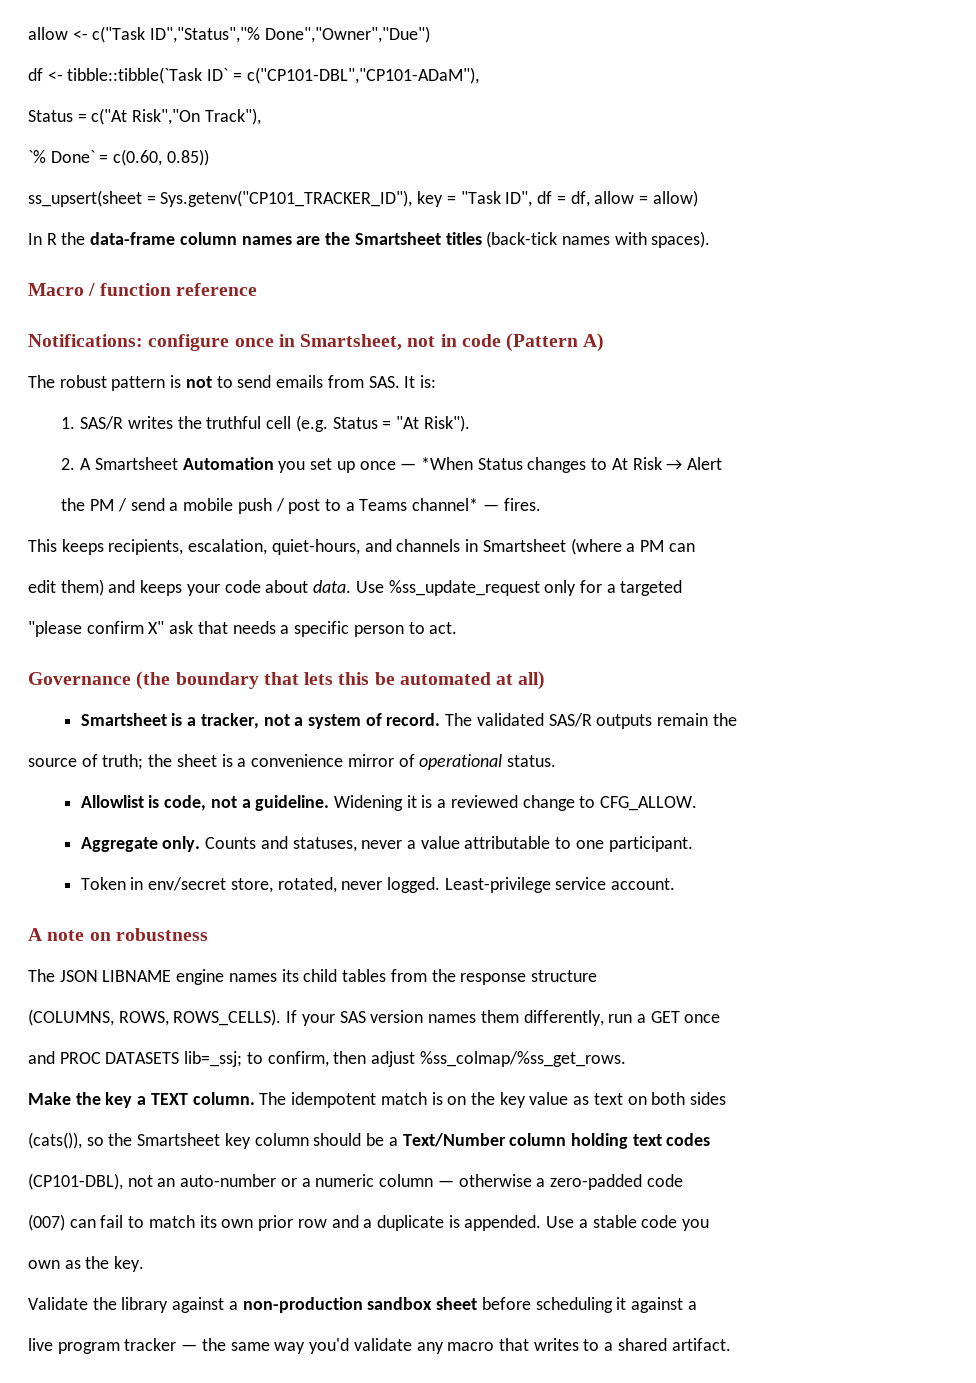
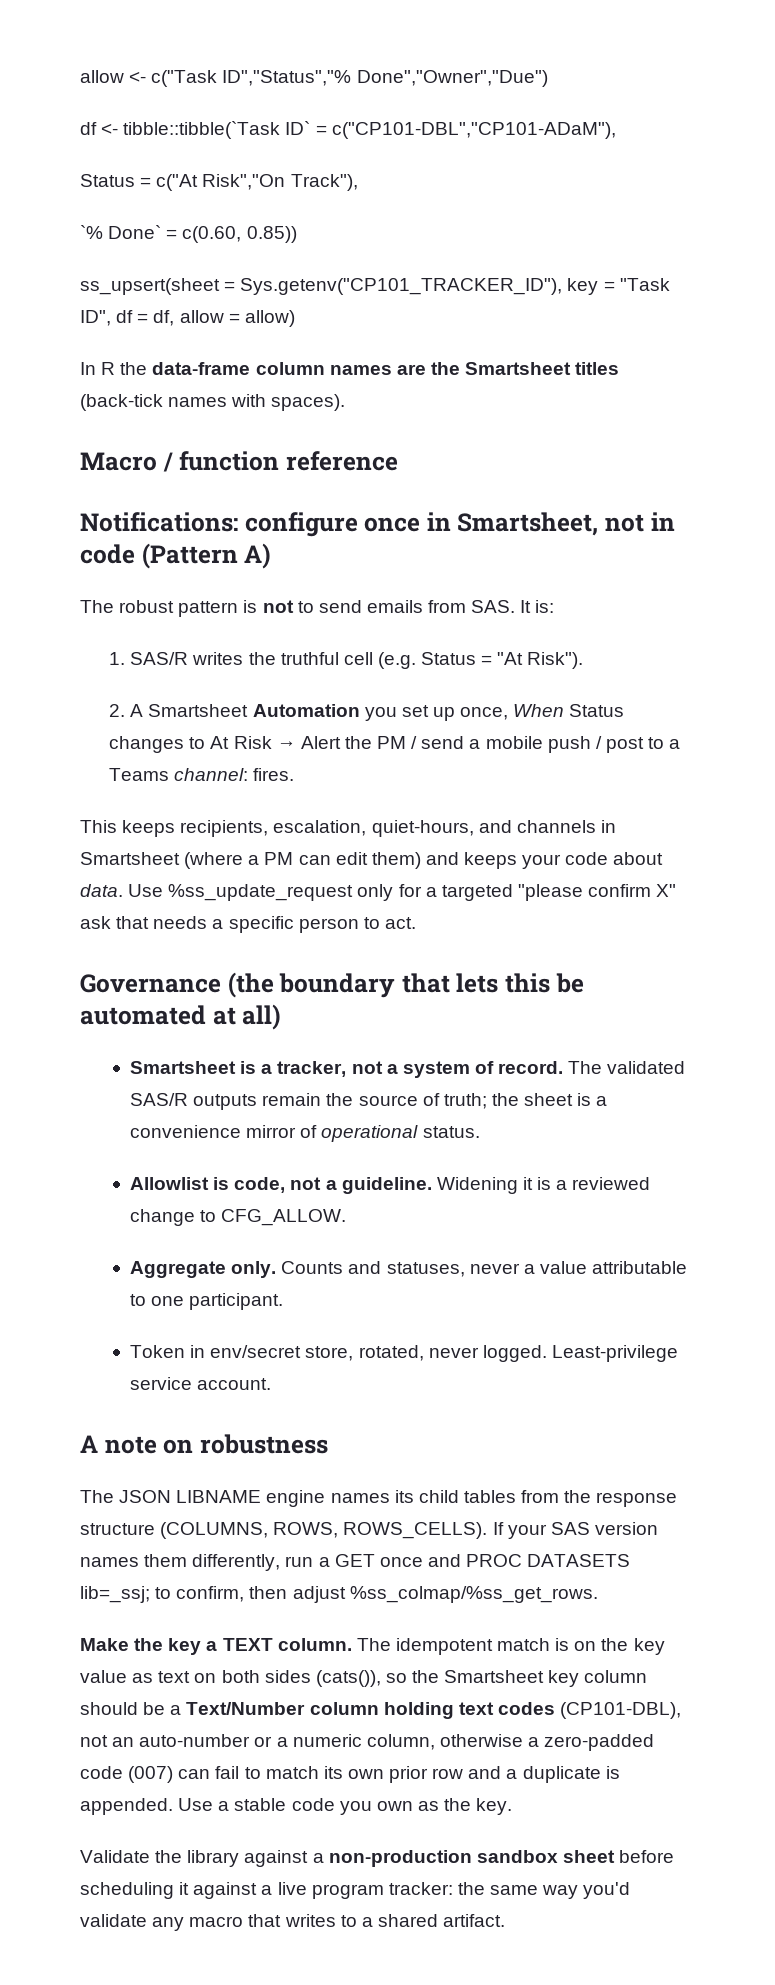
- 2. A Smartsheet Automation you set up once — *When Status changes to At Risk → Alert
- the PM / send a mobile push / post to a Teams channel* — fires.
+ 2. A Smartsheet Automation you set up once, When Status changes to At Risk → Alert the PM / send a mobile push / post to a Teams channel: fires.
- This keeps recipients, escalation, quiet-hours, and channels in Smartsheet (where a PM can
- edit them) and keeps your code about data.
+ This keeps recipients, escalation, quiet-hours, and channels in Smartsheet (where a PM can edit them) and keeps your code about data.
- Use %ss_update_request only for a targeted
- "please confirm X" ask that needs a specific person to act.
+ Use %ss_update_request only for a targeted "please confirm X" ask that needs a specific person to act.
- The validated SAS/R outputs remain the
- source of truth; the sheet is a convenience mirror of operational status.
+ The validated SAS/R outputs remain the source of truth; the sheet is a convenience mirror of operational status.
- The JSON LIBNAME engine names its child tables from the response structure
- (COLUMNS, ROWS, ROWS_CELLS).
+ The JSON LIBNAME engine names its child tables from the response structure (COLUMNS, ROWS, ROWS_CELLS).
- If your SAS version names them differently, run a GET once
- and PROC DATASETS lib=_ssj; to confirm, then adjust %ss_colmap/%ss_get_rows.
+ If your SAS version names them differently, run a GET once and PROC DATASETS lib=_ssj; to confirm, then adjust %ss_colmap/%ss_get_rows.
- The idempotent match is on the key value as text on both sides
- (cats()), so the Smartsheet key column should be a Text/Number column holding text codes
- (CP101-DBL), not an auto-number or a numeric column — otherwise a zero-padded code
- (007) can fail to match its own prior row and a duplicate is appended.
+ The idempotent match is on the key value as text on both sides (cats()), so the Smartsheet key column should be a Text/Number column holding text codes (CP101-DBL), not an auto-number or a numeric column, otherwise a zero-padded code (007) can fail to match its own prior row and a duplicate is appended.
- Use a stable code you
- own as the key.
+ Use a stable code you own as the key.
- Validate the library against a non-production sandbox sheet before scheduling it against a
- live program tracker — the same way you'd validate any macro that writes to a shared artifact.
+ Validate the library against a non-production sandbox sheet before scheduling it against a live program tracker: the same way you'd validate any macro that writes to a shared artifact.

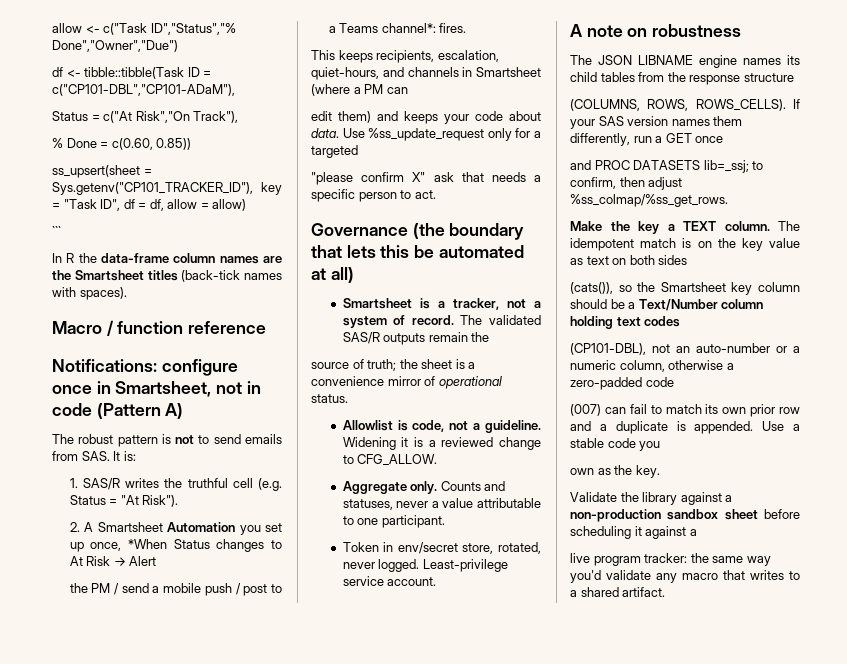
- df <- tibble::tibble(`Task ID` = c("CP101-DBL","CP101-ADaM"),
+ df <- tibble::tibble(Task ID = c("CP101-DBL","CP101-ADaM"),
- `% Done` = c(0.60, 0.85))
+ % Done = c(0.60, 0.85))
+ ```
- 2. A Smartsheet Automation you set up once, When Status changes to At Risk → Alert the PM / send a mobile push / post to a Teams channel: fires.
+ 2. A Smartsheet Automation you set up once, *When Status changes to At Risk → Alert
+ the PM / send a mobile push / post to a Teams channel*: fires.
- This keeps recipients, escalation, quiet-hours, and channels in Smartsheet (where a PM can edit them) and keeps your code about data.
+ This keeps recipients, escalation, quiet-hours, and channels in Smartsheet (where a PM can
+ edit them) and keeps your code about data.
- Use %ss_update_request only for a targeted "please confirm X" ask that needs a specific person to act.
+ Use %ss_update_request only for a targeted
+ "please confirm X" ask that needs a specific person to act.
- The validated SAS/R outputs remain the source of truth; the sheet is a convenience mirror of operational status.
+ The validated SAS/R outputs remain the
+ source of truth; the sheet is a convenience mirror of operational status.
- The JSON LIBNAME engine names its child tables from the response structure (COLUMNS, ROWS, ROWS_CELLS).
+ The JSON LIBNAME engine names its child tables from the response structure
+ (COLUMNS, ROWS, ROWS_CELLS).
- If your SAS version names them differently, run a GET once and PROC DATASETS lib=_ssj; to confirm, then adjust %ss_colmap/%ss_get_rows.
+ If your SAS version names them differently, run a GET once
+ and PROC DATASETS lib=_ssj; to confirm, then adjust %ss_colmap/%ss_get_rows.
- The idempotent match is on the key value as text on both sides (cats()), so the Smartsheet key column should be a Text/Number column holding text codes (CP101-DBL), not an auto-number or a numeric column, otherwise a zero-padded code (007) can fail to match its own prior row and a duplicate is appended.
+ The idempotent match is on the key value as text on both sides
+ (cats()), so the Smartsheet key column should be a Text/Number column holding text codes
+ (CP101-DBL), not an auto-number or a numeric column, otherwise a zero-padded code
+ (007) can fail to match its own prior row and a duplicate is appended.
- Use a stable code you own as the key.
+ Use a stable code you
+ own as the key.
- Validate the library against a non-production sandbox sheet before scheduling it against a live program tracker: the same way you'd validate any macro that writes to a shared artifact.
+ Validate the library against a non-production sandbox sheet before scheduling it against a
+ live program tracker: the same way you'd validate any macro that writes to a shared artifact.

